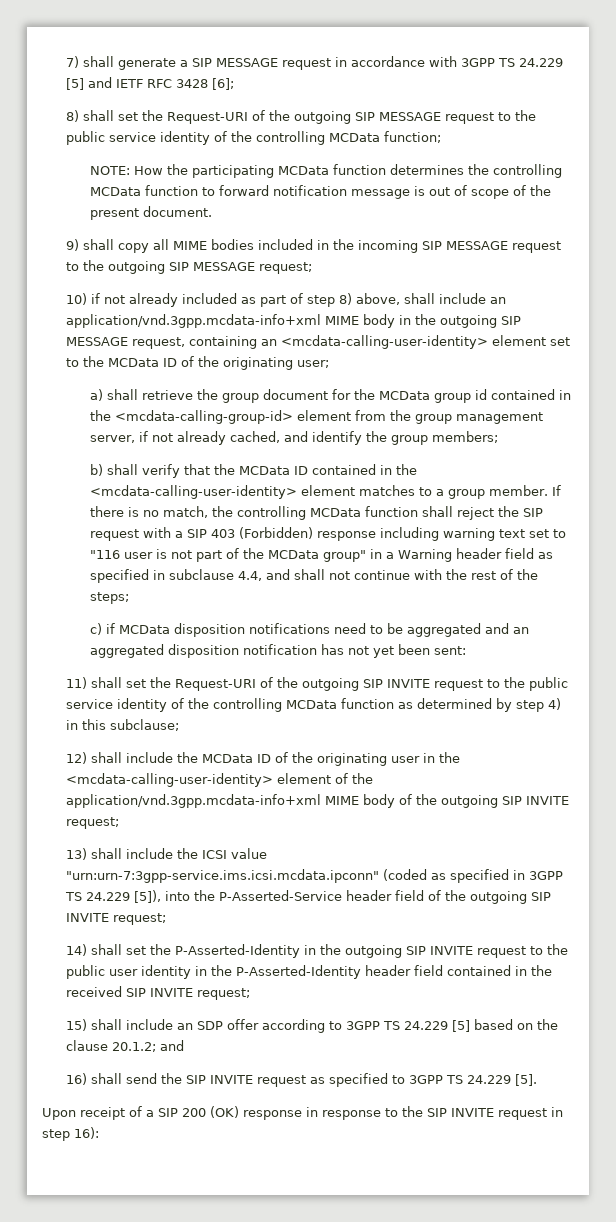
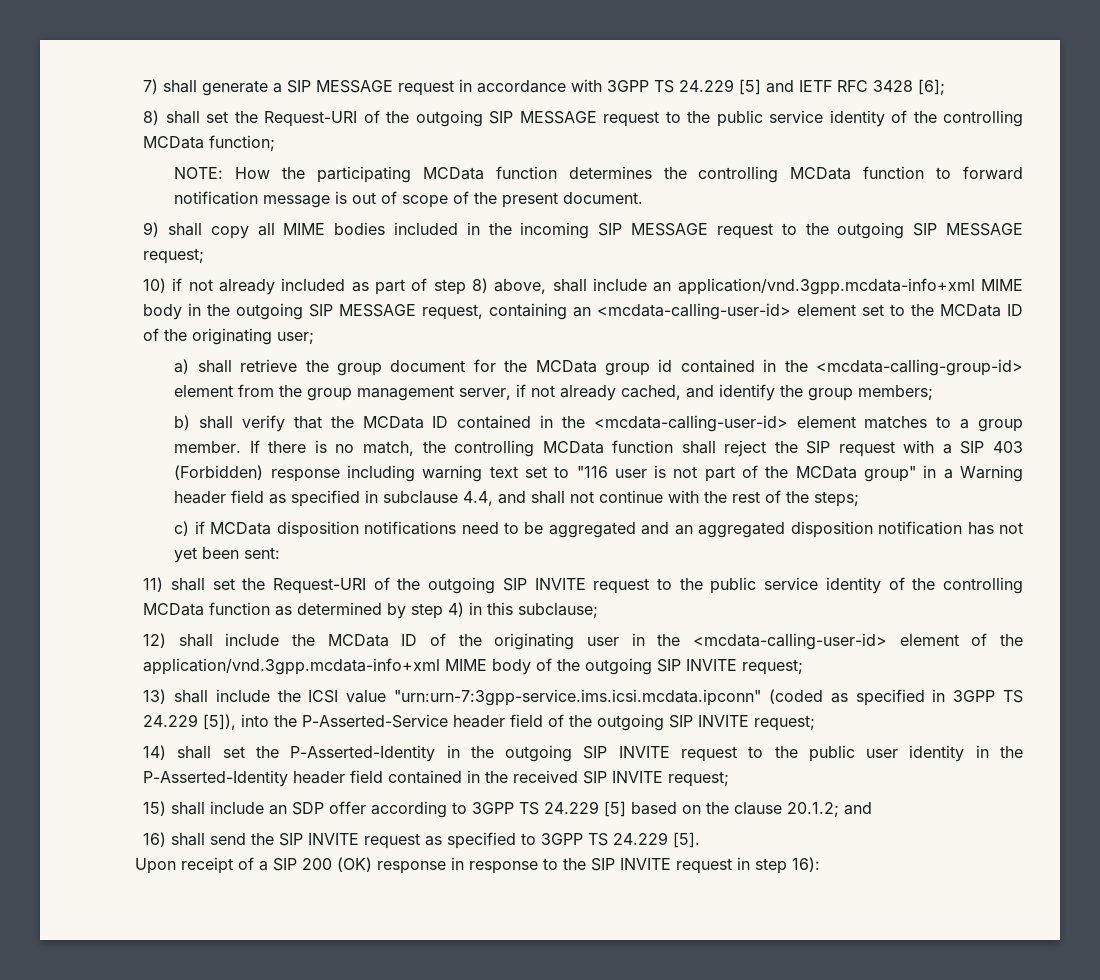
- 10) if not already included as part of step 8) above, shall include an application/vnd.3gpp.mcdata-info+xml MIME body in the outgoing SIP MESSAGE request, containing an <mcdata-calling-user-identity> element set to the MCData ID of the originating user;
+ 10) if not already included as part of step 8) above, shall include an application/vnd.3gpp.mcdata-info+xml MIME body in the outgoing SIP MESSAGE request, containing an <mcdata-calling-user-id> element set to the MCData ID of the originating user;
- b) shall verify that the MCData ID contained in the <mcdata-calling-user-identity> element matches to a group member.
+ b) shall verify that the MCData ID contained in the <mcdata-calling-user-id> element matches to a group member.
- 12) shall include the MCData ID of the originating user in the <mcdata-calling-user-identity> element of the application/vnd.3gpp.mcdata-info+xml MIME body of the outgoing SIP INVITE request;
+ 12) shall include the MCData ID of the originating user in the <mcdata-calling-user-id> element of the application/vnd.3gpp.mcdata-info+xml MIME body of the outgoing SIP INVITE request;

